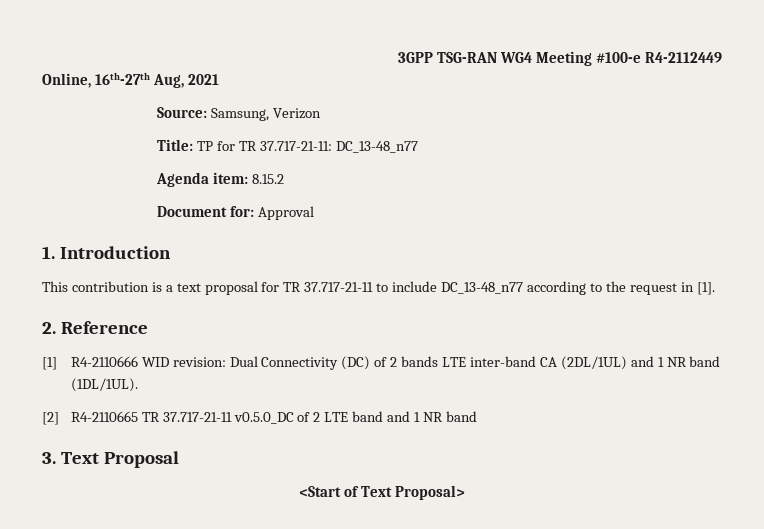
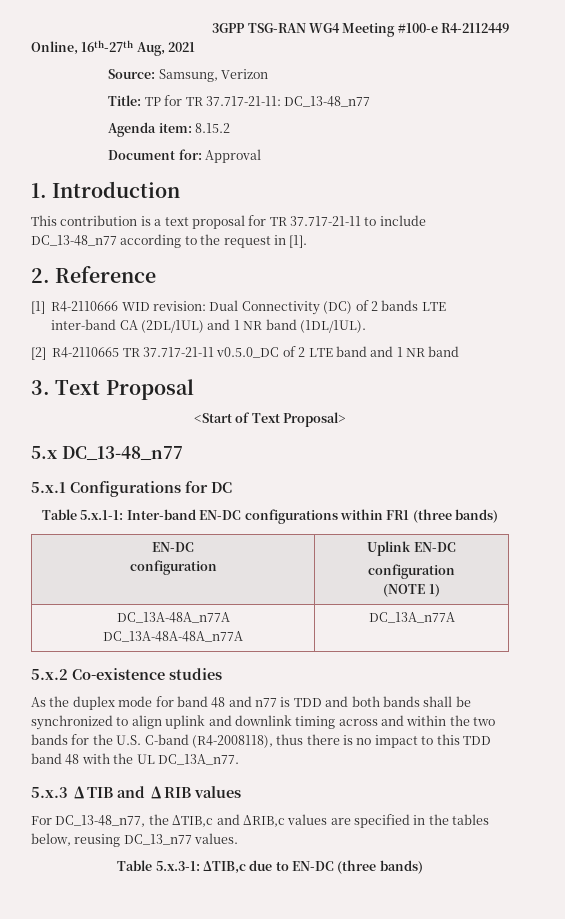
+ 5.x DC_13-48_n77
+ 5.x.1 Configurations for DC
+ Table 5.x.1-1: Inter-band EN-DC configurations within FR1 (three bands)
+ EN-DC
+ configuration | Uplink EN-DC
+ configuration
+ (NOTE 1)
+ DC_13A-48A_n77A
+ DC_13A-48A-48A_n77A | DC_13A_n77A
+ 5.x.2 Co-existence studies
+ As the duplex mode for band 48 and n77 is TDD and both bands shall be synchronized to align uplink and downlink timing across and within the two bands for the U.S. C-band (R4-2008118), thus there is no impact to this TDD band 48 with the UL DC_13A_n77.
+ 5.x.3 ∆TIB and ∆RIB values
+ For DC_13-48_n77, the ΔTIB,c and ΔRIB,c values are specified in the tables below, reusing DC_13_n77 values.
+ Table 5.x.3-1: ΔTIB,c due to EN-DC (three bands)

